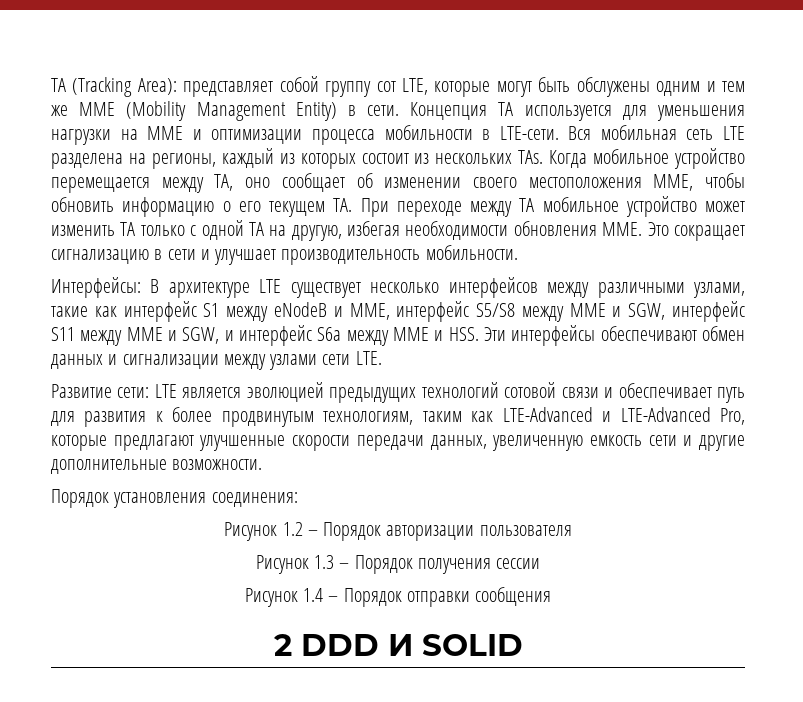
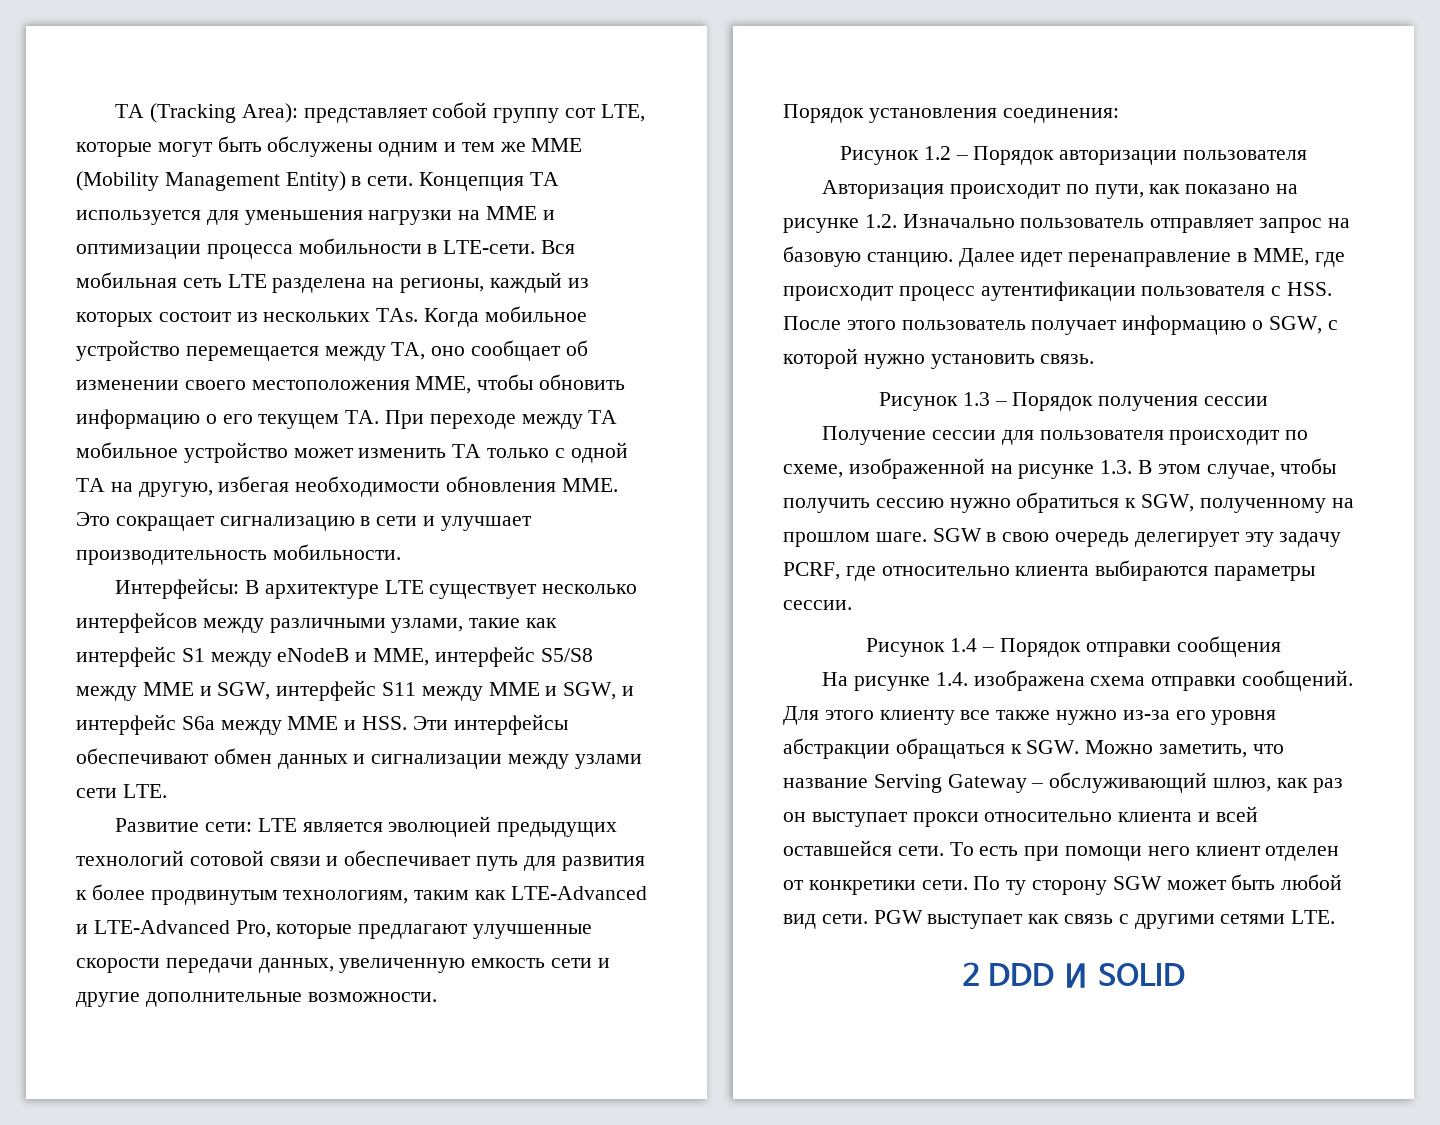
+ Авторизация происходит по пути, как показано на рисунке 1.2. Изначально пользователь отправляет запрос на базовую станцию. Далее идет перенаправление в MME, где происходит процесс аутентификации пользователя с HSS. После этого пользователь получает информацию о SGW, с которой нужно установить связь.
+ Получение сессии для пользователя происходит по схеме, изображенной на рисунке 1.3. В этом случае, чтобы получить сессию нужно обратиться к SGW, полученному на прошлом шаге. SGW в свою очередь делегирует эту задачу PCRF, где относительно клиента выбираются параметры сессии.
+ На рисунке 1.4. изображена схема отправки сообщений. Для этого клиенту все также нужно из-за его уровня абстракции обращаться к SGW. Можно заметить, что название Serving Gateway – обслуживающий шлюз, как раз он выступает прокси относительно клиента и всей оставшейся сети. То есть при помощи него клиент отделен от конкретики сети. По ту сторону SGW может быть любой вид сети. PGW выступает как связь с другими сетями LTE.

